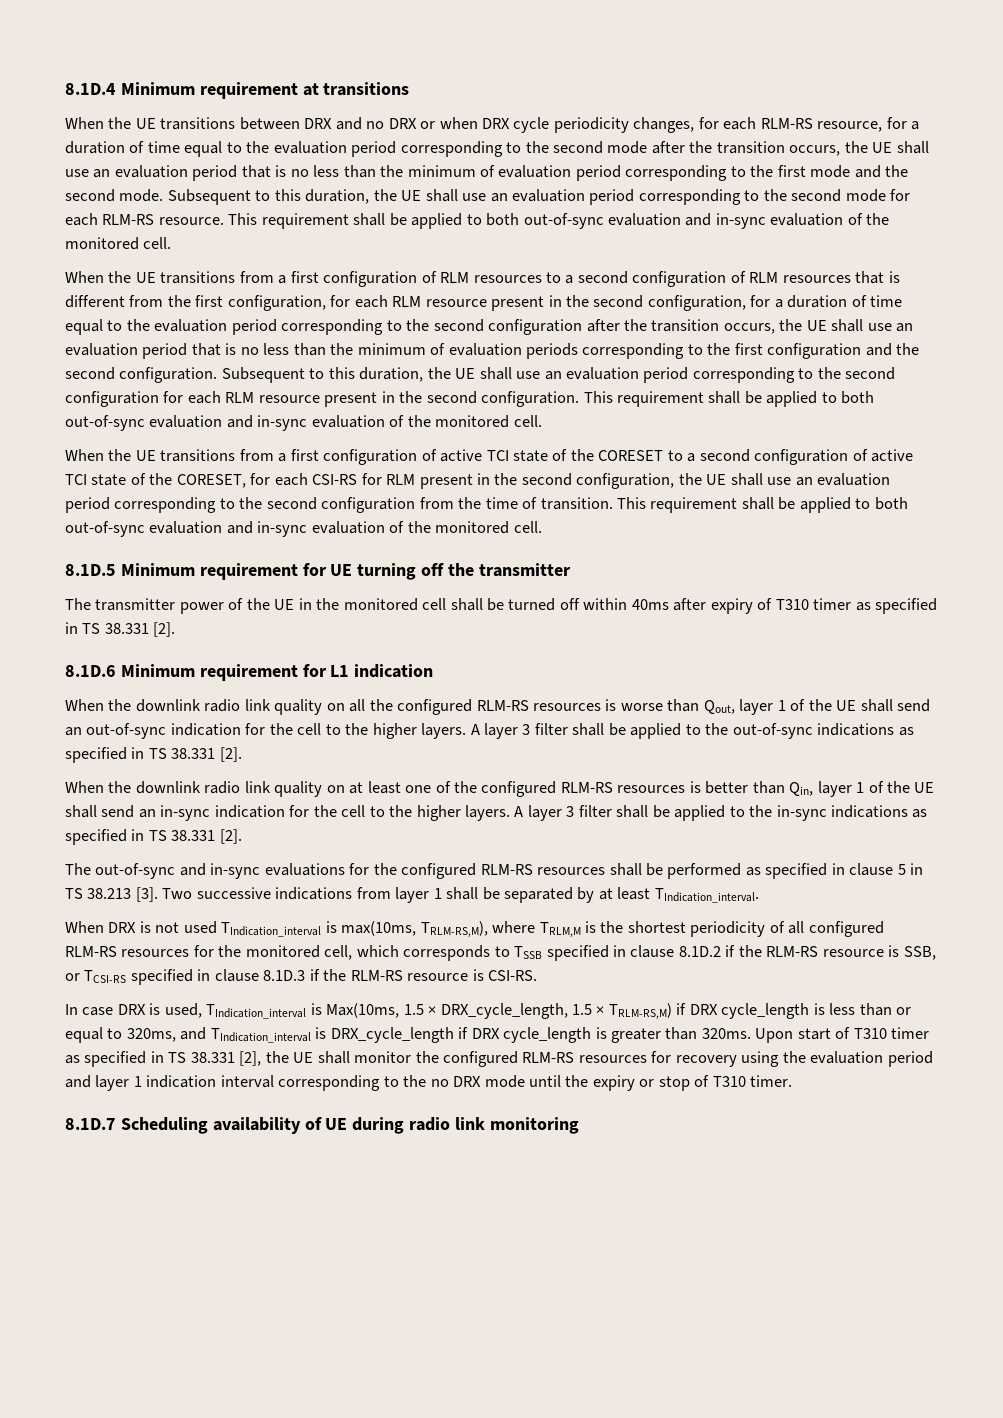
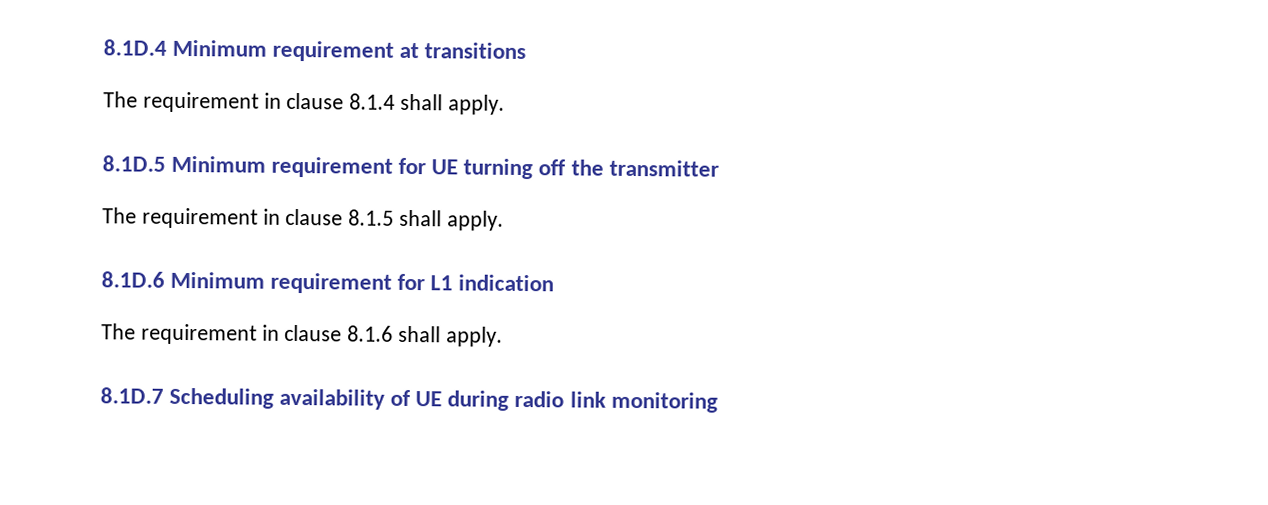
- When the UE transitions between DRX and no DRX or when DRX cycle periodicity changes, for each RLM-RS resource, for a duration of time equal to the evaluation period corresponding to the second mode after the transition occurs, the UE shall use an evaluation period that is no less than the minimum of evaluation period corresponding to the first mode and the second mode. Subsequent to this duration, the UE shall use an evaluation period corresponding to the second mode for each RLM-RS resource. This requirement shall be applied to both out-of-sync evaluation and in-sync evaluation of the monitored cell.
- When the UE transitions from a first configuration of RLM resources to a second configuration of RLM resources that is different from the first configuration, for each RLM resource present in the second configuration, for a duration of time equal to the evaluation period corresponding to the second configuration after the transition occurs, the UE shall use an evaluation period that is no less than the minimum of evaluation periods corresponding to the first configuration and the second configuration. Subsequent to this duration, the UE shall use an evaluation period corresponding to the second configuration for each RLM resource present in the second configuration. This requirement shall be applied to both out-of-sync evaluation and in-sync evaluation of the monitored cell.
- When the UE transitions from a first configuration of active TCI state of the CORESET to a second configuration of active TCI state of the CORESET, for each CSI-RS for RLM present in the second configuration, the UE shall use an evaluation period corresponding to the second configuration from the time of transition. This requirement shall be applied to both out-of-sync evaluation and in-sync evaluation of the monitored cell.
+ The requirement in clause 8.1.4 shall apply.
- The transmitter power of the UE in the monitored cell shall be turned off within 40ms after expiry of T310 timer as specified in TS 38.331 [2].
+ The requirement in clause 8.1.5 shall apply.
- When the downlink radio link quality on all the configured RLM-RS resources is worse than Qout, layer 1 of the UE shall send an out-of-sync indication for the cell to the higher layers. A layer 3 filter shall be applied to the out-of-sync indications as specified in TS 38.331 [2].
- When the downlink radio link quality on at least one of the configured RLM-RS resources is better than Qin, layer 1 of the UE shall send an in-sync indication for the cell to the higher layers. A layer 3 filter shall be applied to the in-sync indications as specified in TS 38.331 [2].
- The out-of-sync and in-sync evaluations for the configured RLM-RS resources shall be performed as specified in clause 5 in TS 38.213 [3]. Two successive indications from layer 1 shall be separated by at least TIndication_interval.
- When DRX is not used TIndication_interval is max(10ms, TRLM-RS,M), where TRLM,M is the shortest periodicity of all configured RLM-RS resources for the monitored cell, which corresponds to TSSB specified in clause 8.1D.2 if the RLM-RS resource is SSB, or TCSI-RS specified in clause 8.1D.3 if the RLM-RS resource is CSI-RS.
- In case DRX is used, TIndication_interval is Max(10ms, 1.5 × DRX_cycle_length, 1.5 × TRLM-RS,M) if DRX cycle_length is less than or equal to 320ms, and TIndication_interval is DRX_cycle_length if DRX cycle_length is greater than 320ms. Upon start of T310 timer as specified in TS 38.331 [2], the UE shall monitor the configured RLM-RS resources for recovery using the evaluation period and layer 1 indication interval corresponding to the no DRX mode until the expiry or stop of T310 timer.
+ The requirement in clause 8.1.6 shall apply.

